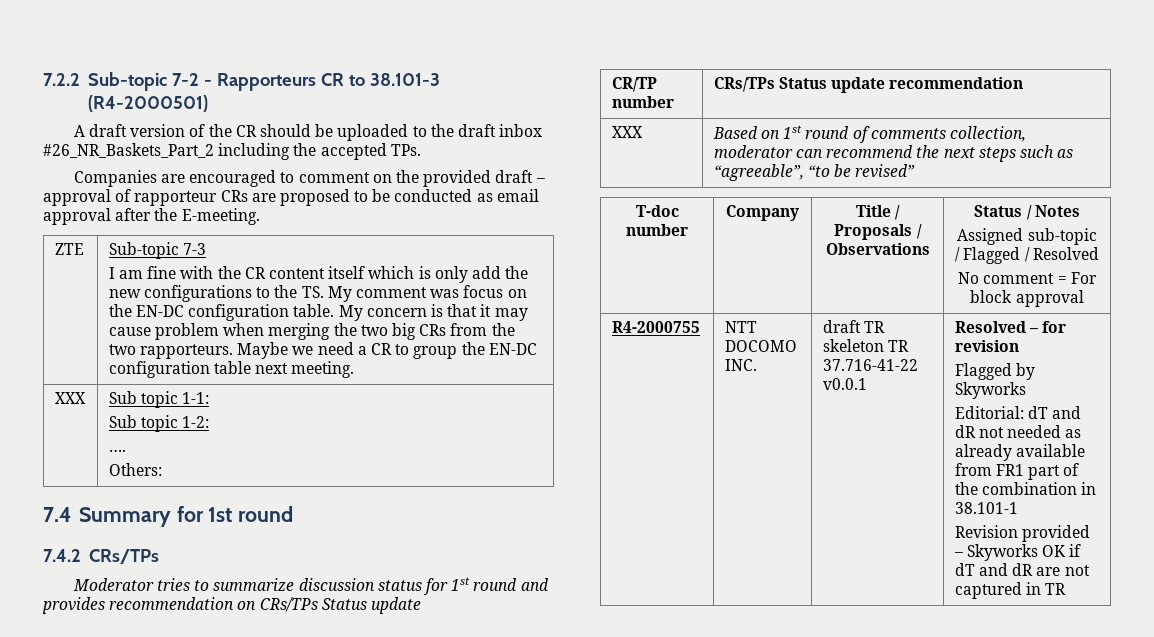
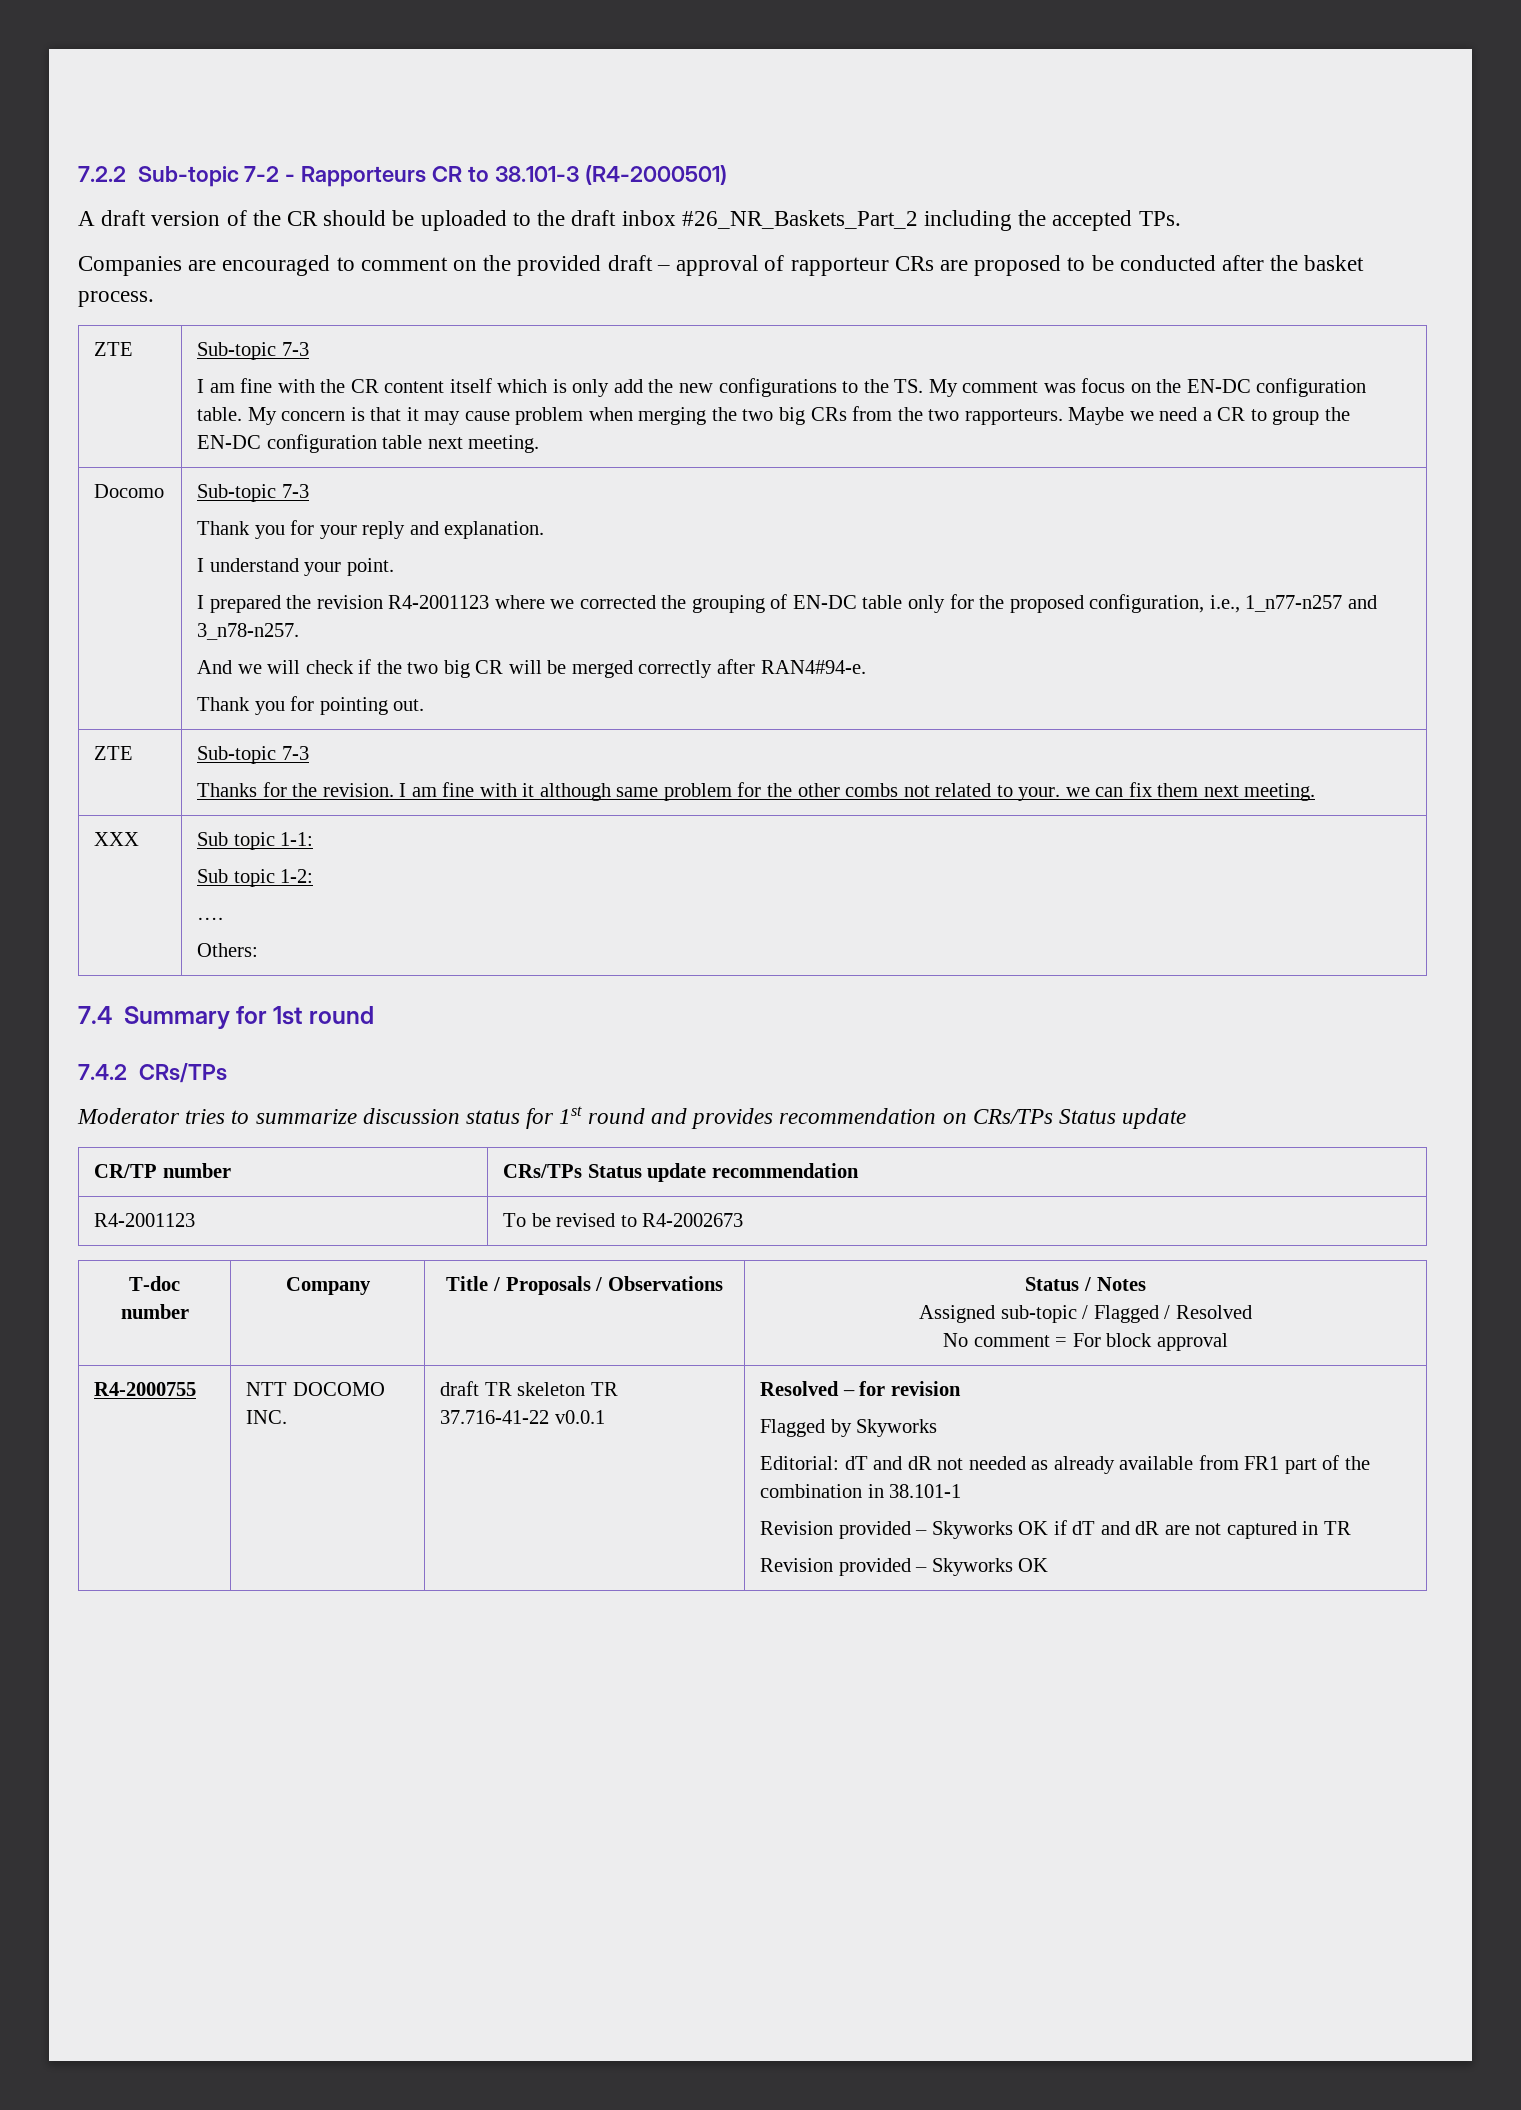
- Companies are encouraged to comment on the provided draft – approval of rapporteur CRs are proposed to be conducted as email approval after the E-meeting.
+ Companies are encouraged to comment on the provided draft – approval of rapporteur CRs are proposed to be conducted after the basket process.
+ Docomo | Sub-topic 7-3
+ Thank you for your reply and explanation.
+ I understand your point.
+ I prepared the revision R4-2001123 where we corrected the grouping of EN-DC table only for the proposed configuration, i.e., 1_n77-n257 and 3_n78-n257.
+ And we will check if the two big CR will be merged correctly after RAN4#94-e.
+ Thank you for pointing out.
+ ZTE | Sub-topic 7-3
+ Thanks for the revision. I am fine with it although same problem for the other combs not related to your. we can fix them next meeting.
- XXX | Based on 1st round of comments collection, moderator can recommend the next steps such as “agreeable”, “to be revised”
+ R4-2001123 | To be revised to R4-2002673
  Revision provided – Skyworks OK if dT and dR are not captured in TR
+ Revision provided – Skyworks OK

